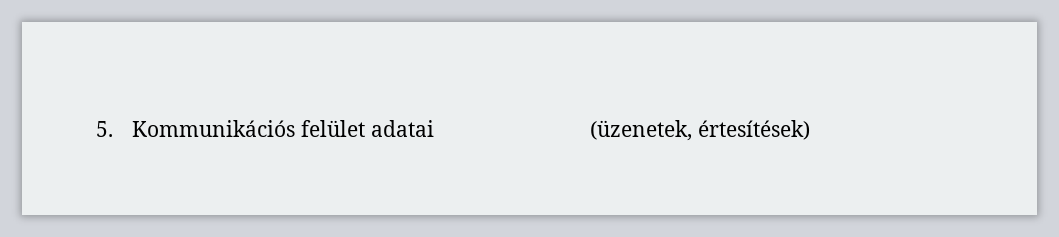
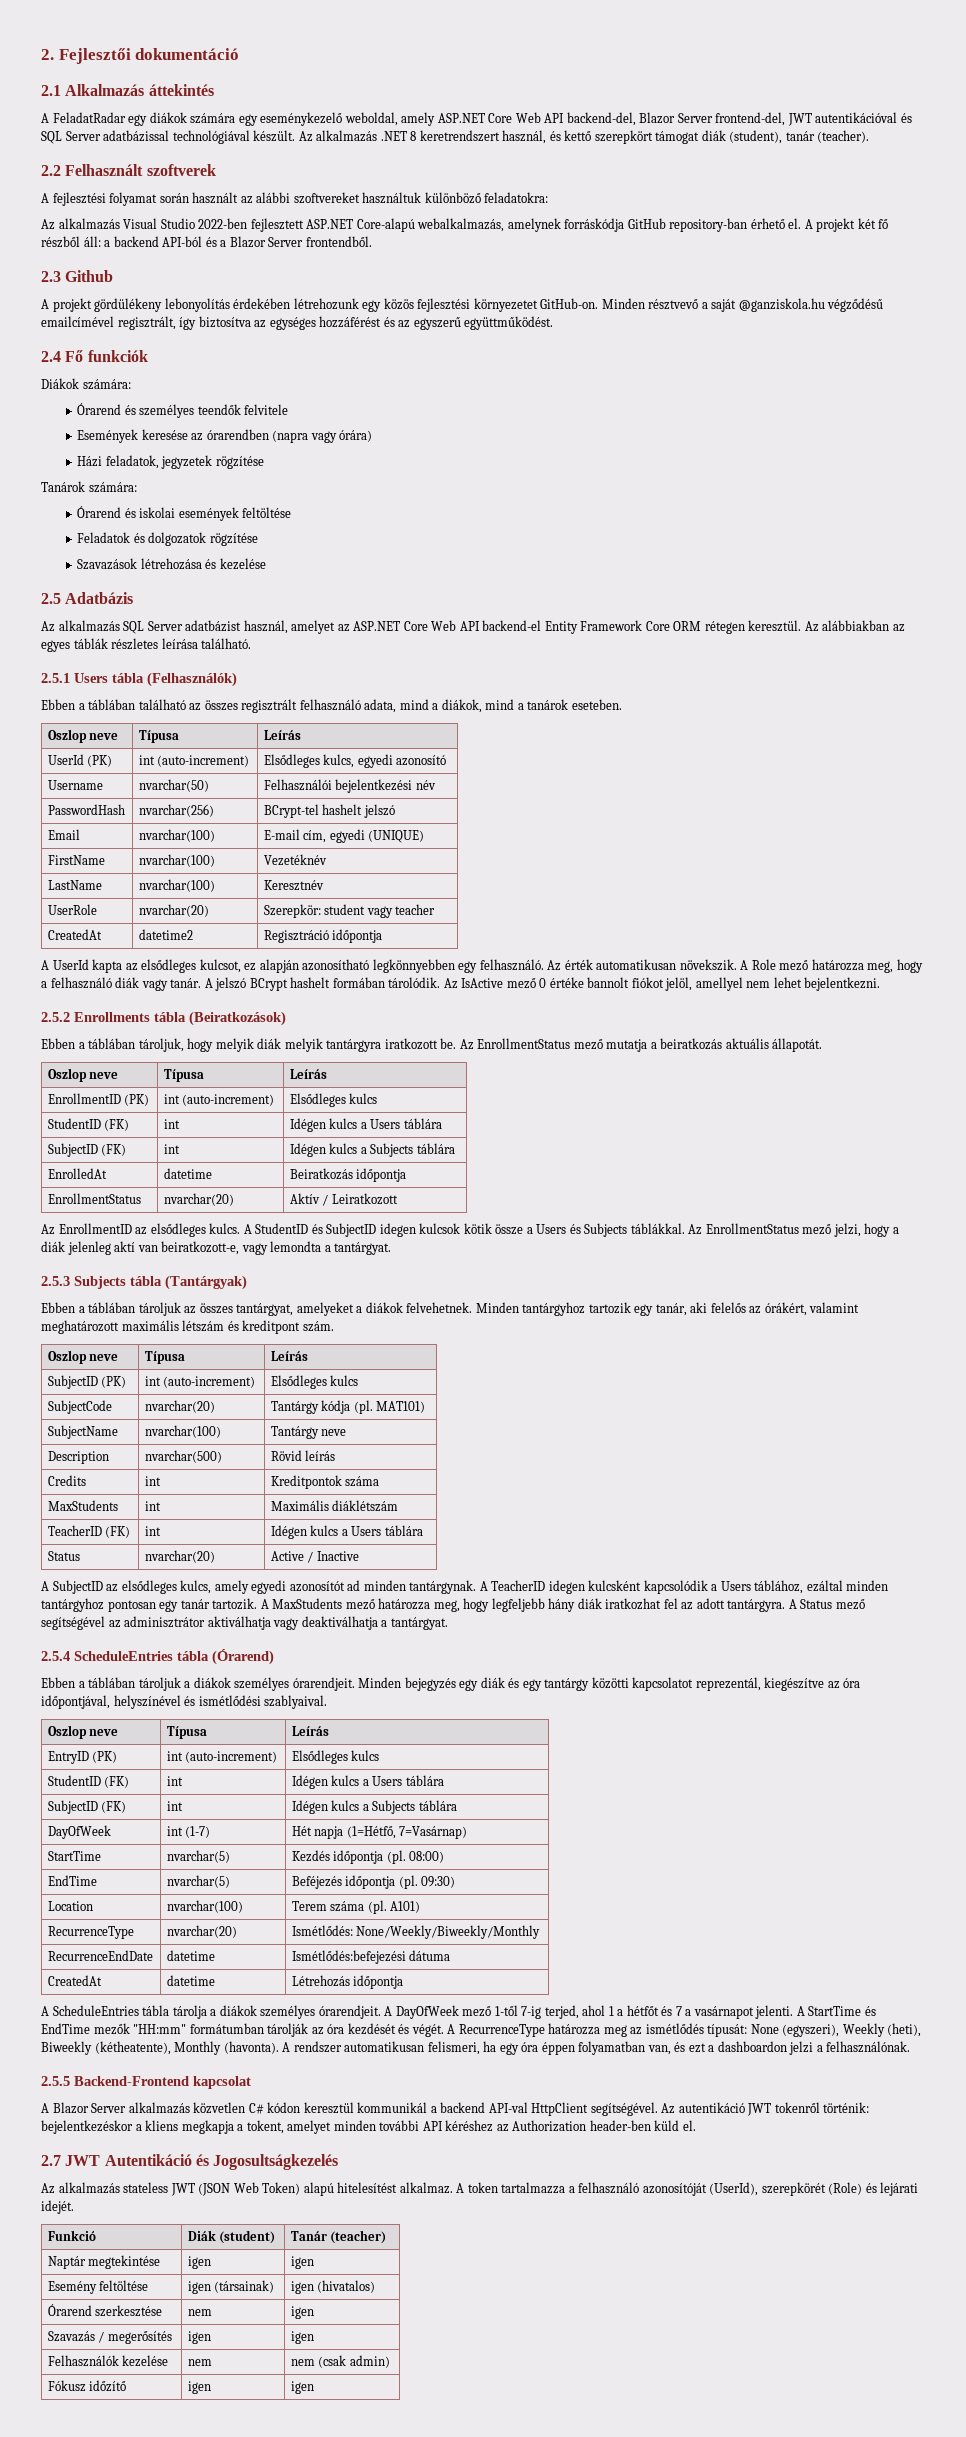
- 5. Kommunikációs felület adatai (üzenetek, értesítések)
+ 2. Fejlesztői dokumentáció
+ 2.1 Alkalmazás áttekintés
+ A FeladatRadar egy diákok számára egy eseménykezelő weboldal, amely ASP.NET Core Web API backend-del, Blazor Server frontend-del, JWT autentikációval és SQL Server adatbázissal technológiával készült. Az alkalmazás .NET 8 keretrendszert használ, és kettő szerepkört támogat diák (student), tanár (teacher).
+ 2.2 Felhasznált szoftverek
+ A fejlesztési folyamat során használt az alábbi szoftvereket használtuk különböző feladatokra:
+ Az alkalmazás Visual Studio 2022-ben fejlesztett ASP.NET Core-alapú webalkalmazás, amelynek forráskódja GitHub repository-ban érhető el. A projekt két fő részből áll: a backend API-ból és a Blazor Server frontendből.
+ 2.3 Github
+ A projekt gördülékeny lebonyolítás érdekében létrehozunk egy közös fejlesztési környezetet GitHub-on. Minden résztvevő a saját @ganziskola.hu végződésű emailcímével regisztrált, így biztosítva az egységes hozzáférést és az egyszerű együttműködést.
+ 2.4 Fő funkciók
+ Diákok számára:
+ Órarend és személyes teendők felvitele
+ Események keresése az órarendben (napra vagy órára)
+ Házi feladatok, jegyzetek rögzítése
+ Tanárok számára:
+ Órarend és iskolai események feltöltése
+ Feladatok és dolgozatok rögzítése
+ Szavazások létrehozása és kezelése
+ 2.5 Adatbázis
+ Az alkalmazás SQL Server adatbázist használ, amelyet az ASP.NET Core Web API backend-el Entity Framework Core ORM rétegen keresztül. Az alábbiakban az egyes táblák részletes leírása található.
+ 2.5.1 Users tábla (Felhasználók)
+ Ebben a táblában található az összes regisztrált felhasználó adata, mind a diákok, mind a tanárok eseteben.
+ Oszlop neve | Típusa | Leírás
+ UserId (PK) | int (auto-increment) | Elsődleges kulcs, egyedi azonosító
+ Username | nvarchar(50) | Felhasználói bejelentkezési név
+ PasswordHash | nvarchar(256) | BCrypt-tel hashelt jelszó
+ Email | nvarchar(100) | E-mail cím, egyedi (UNIQUE)
+ FirstName | nvarchar(100) | Vezetéknév
+ LastName | nvarchar(100) | Keresztnév
+ UserRole | nvarchar(20) | Szerepkör: student vagy teacher
+ CreatedAt | datetime2 | Regisztráció időpontja
+ A UserId kapta az elsődleges kulcsot, ez alapján azonosítható legkönnyebben egy felhasználó. Az érték automatikusan növekszik. A Role mező határozza meg, hogy a felhasználó diák vagy tanár. A jelszó BCrypt hashelt formában tárolódik. Az IsActive mező 0 értéke bannolt fiókot jelöl, amellyel nem lehet bejelentkezni.
+ 2.5.2 Enrollments tábla (Beiratkozások)
+ Ebben a táblában tároljuk, hogy melyik diák melyik tantárgyra iratkozott be. Az EnrollmentStatus mező mutatja a beiratkozás aktuális állapotát.
+ Oszlop neve | Típusa | Leírás
+ EnrollmentID (PK) | int (auto-increment) | Elsődleges kulcs
+ StudentID (FK) | int | Idégen kulcs a Users táblára
+ SubjectID (FK) | int | Idégen kulcs a Subjects táblára
+ EnrolledAt | datetime | Beiratkozás időpontja
+ EnrollmentStatus | nvarchar(20) | Aktív / Leiratkozott
+ Az EnrollmentID az elsődleges kulcs. A StudentID és SubjectID idegen kulcsok kötik össze a Users és Subjects táblákkal. Az EnrollmentStatus mező jelzi, hogy a diák jelenleg aktí van beiratkozott-e, vagy lemondta a tantárgyat.
+ 2.5.3 Subjects tábla (Tantárgyak)
+ Ebben a táblában tároljuk az összes tantárgyat, amelyeket a diákok felvehetnek. Minden tantárgyhoz tartozik egy tanár, aki felelős az órákért, valamint meghatározott maximális létszám és kreditpont szám.
+ Oszlop neve | Típusa | Leírás
+ SubjectID (PK) | int (auto-increment) | Elsődleges kulcs
+ SubjectCode | nvarchar(20) | Tantárgy kódja (pl. MAT101)
+ SubjectName | nvarchar(100) | Tantárgy neve
+ Description | nvarchar(500) | Rövid leírás
+ Credits | int | Kreditpontok száma
+ MaxStudents | int | Maximális diáklétszám
+ TeacherID (FK) | int | Idégen kulcs a Users táblára
+ Status | nvarchar(20) | Active / Inactive
+ A SubjectID az elsődleges kulcs, amely egyedi azonosítót ad minden tantárgynak. A TeacherID idegen kulcsként kapcsolódik a Users táblához, ezáltal minden tantárgyhoz pontosan egy tanár tartozik. A MaxStudents mező határozza meg, hogy legfeljebb hány diák iratkozhat fel az adott tantárgyra. A Status mező segítségével az adminisztrátor aktiválhatja vagy deaktiválhatja a tantárgyat.
+ 2.5.4 ScheduleEntries tábla (Órarend)
+ Ebben a táblában tároljuk a diákok személyes órarendjeit. Minden bejegyzés egy diák és egy tantárgy közötti kapcsolatot reprezentál, kiegészítve az óra időpontjával, helyszínével és ismétlődési szablyaival.
+ Oszlop neve | Típusa | Leírás
+ EntryID (PK) | int (auto-increment) | Elsődleges kulcs
+ StudentID (FK) | int | Idégen kulcs a Users táblára
+ SubjectID (FK) | int | Idégen kulcs a Subjects táblára
+ DayOfWeek | int (1-7) | Hét napja (1=Hétfő, 7=Vasárnap)
+ StartTime | nvarchar(5) | Kezdés időpontja (pl. 08:00)
+ EndTime | nvarchar(5) | Beféjezés időpontja (pl. 09:30)
+ Location | nvarchar(100) | Terem száma (pl. A101)
+ RecurrenceType | nvarchar(20) | Ismétlődés: None/Weekly/Biweekly/Monthly
+ RecurrenceEndDate | datetime | Ismétlődés:befejezési dátuma
+ CreatedAt | datetime | Létrehozás időpontja
+ A ScheduleEntries tábla tárolja a diákok személyes órarendjeit. A DayOfWeek mező 1-től 7-ig terjed, ahol 1 a hétfőt és 7 a vasárnapot jelenti. A StartTime és EndTime mezők "HH:mm" formátumban tárolják az óra kezdését és végét. A RecurrenceType határozza meg az ismétlődés típusát: None (egyszeri), Weekly (heti), Biweekly (kétheatente), Monthly (havonta). A rendszer automatikusan felismeri, ha egy óra éppen folyamatban van, és ezt a dashboardon jelzi a felhasználónak.
+ 2.5.5 Backend-Frontend kapcsolat
+ A Blazor Server alkalmazás közvetlen C# kódon keresztül kommunikál a backend API-val HttpClient segítségével. Az autentikáció JWT tokenről történik: bejelentkezéskor a kliens megkapja a tokent, amelyet minden további API kéréshez az Authorization header-ben küld el.
+ 2.7 JWT Autentikáció és Jogosultságkezelés
+ Az alkalmazás stateless JWT (JSON Web Token) alapú hitelesítést alkalmaz. A token tartalmazza a felhasználó azonosítóját (UserId), szerepkörét (Role) és lejárati idejét.
+ Funkció | Diák (student) | Tanár (teacher)
+ Naptár megtekintése | igen | igen
+ Esemény feltöltése | igen (társainak) | igen (hivatalos)
+ Órarend szerkesztése | nem | igen
+ Szavazás / megerősítés | igen | igen
+ Felhasználók kezelése | nem | nem (csak admin)
+ Fókusz időzítő | igen | igen

